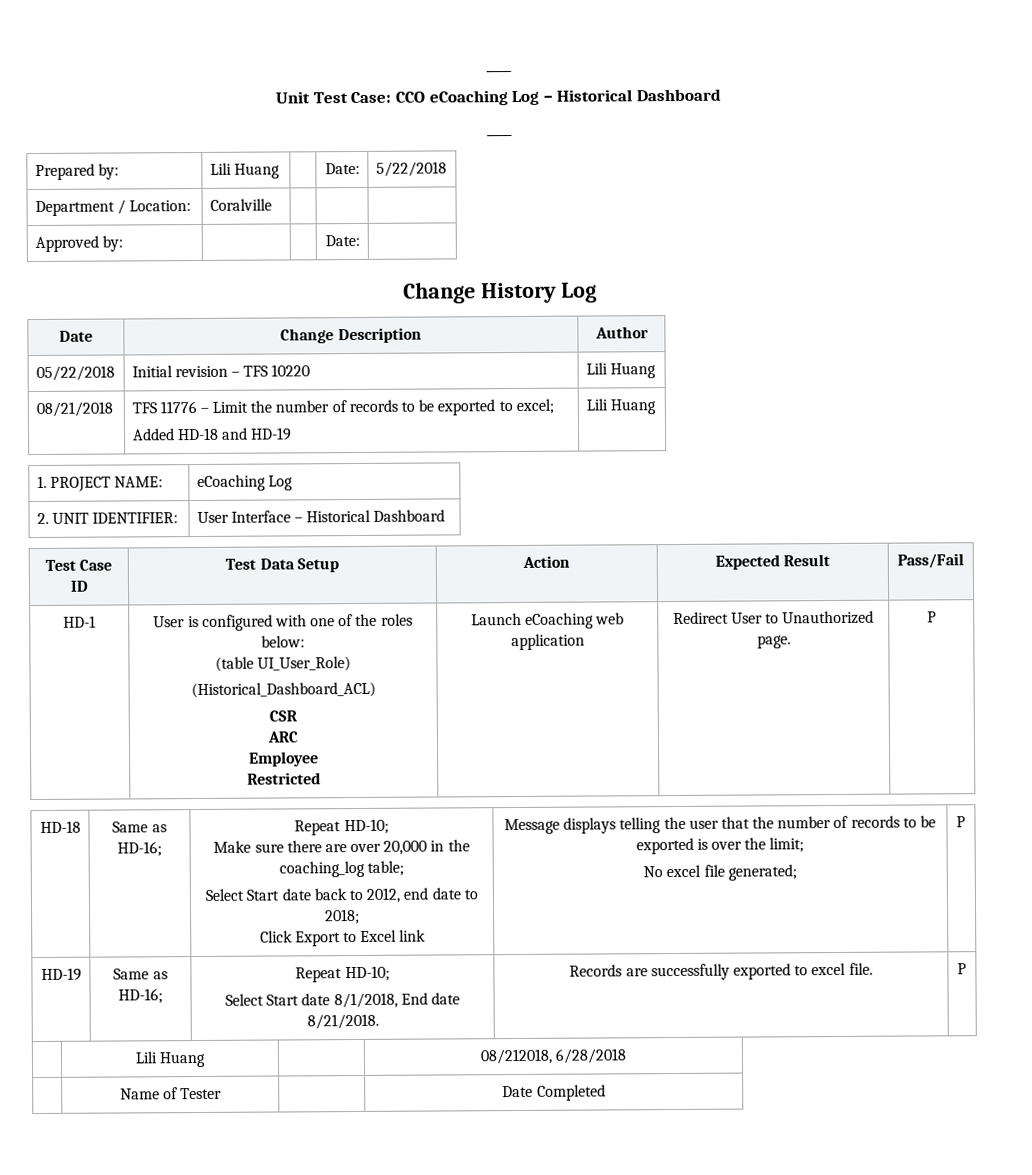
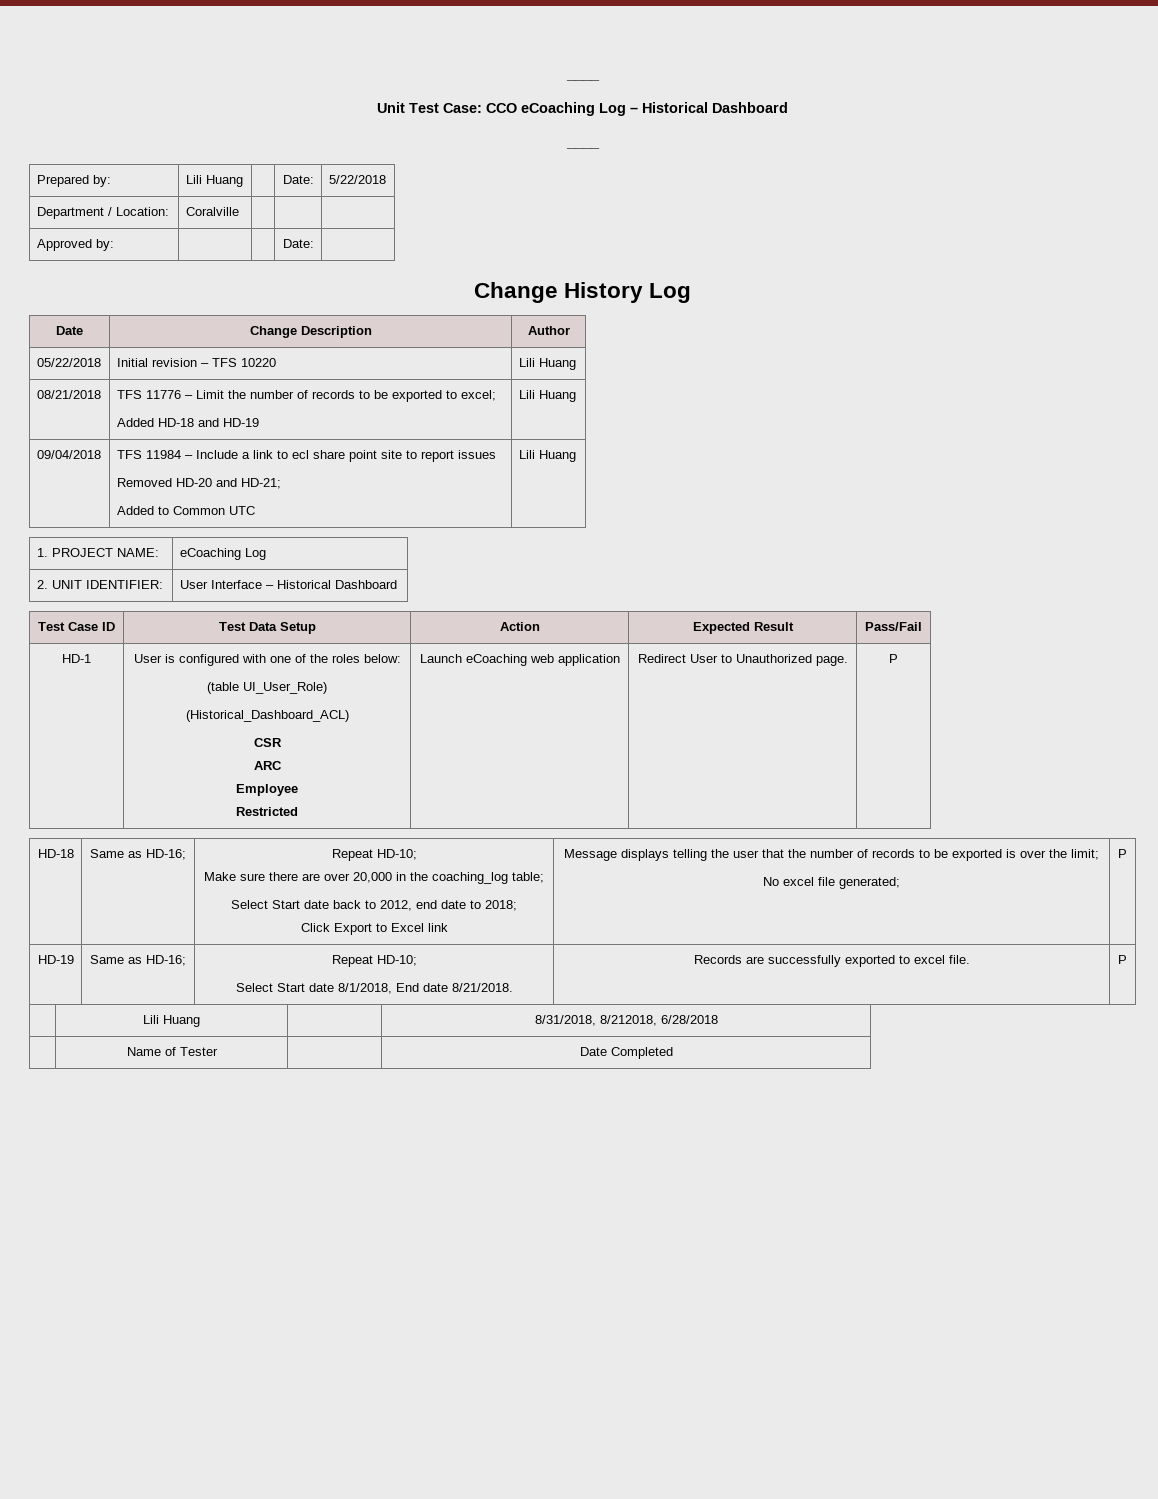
+ 09/04/2018 | TFS 11984 – Include a link to ecl share point site to report issues
+ Removed HD-20 and HD-21;
+ Added to Common UTC | Lili Huang
- | Lili Huang | | 08/212018, 6/28/2018
+ | Lili Huang | | 8/31/2018, 8/212018, 6/28/2018

